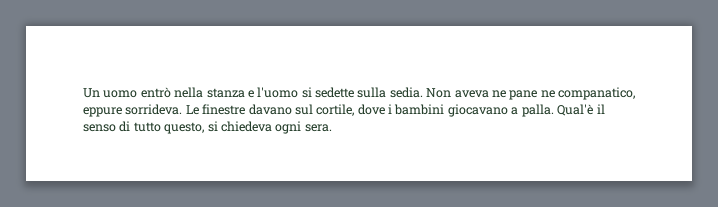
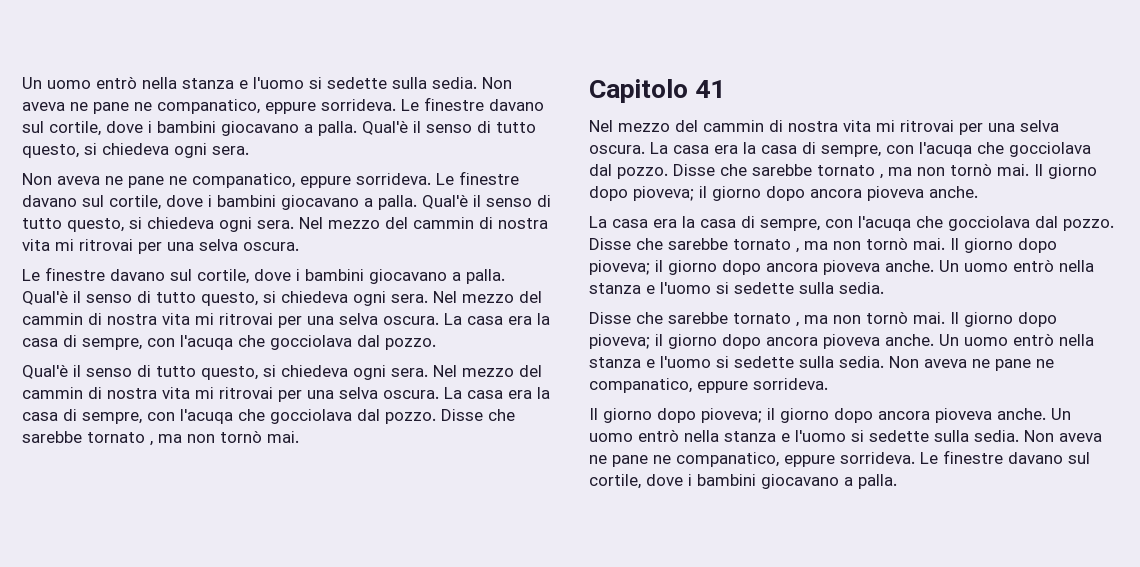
+ Non aveva ne pane ne companatico, eppure sorrideva. Le finestre davano sul cortile, dove i bambini giocavano a palla. Qual'è il senso di tutto questo, si chiedeva ogni sera. Nel mezzo del cammin di nostra vita mi ritrovai per una selva oscura.
+ Le finestre davano sul cortile, dove i bambini giocavano a palla. Qual'è il senso di tutto questo, si chiedeva ogni sera. Nel mezzo del cammin di nostra vita mi ritrovai per una selva oscura. La casa era la casa di sempre, con l'acuqa che gocciolava dal pozzo.
+ Qual'è il senso di tutto questo, si chiedeva ogni sera. Nel mezzo del cammin di nostra vita mi ritrovai per una selva oscura. La casa era la casa di sempre, con l'acuqa che gocciolava dal pozzo. Disse che sarebbe tornato , ma non tornò mai.
+ Capitolo 41
+ Nel mezzo del cammin di nostra vita mi ritrovai per una selva oscura. La casa era la casa di sempre, con l'acuqa che gocciolava dal pozzo. Disse che sarebbe tornato , ma non tornò mai. Il giorno dopo pioveva; il giorno dopo ancora pioveva anche.
+ La casa era la casa di sempre, con l'acuqa che gocciolava dal pozzo. Disse che sarebbe tornato , ma non tornò mai. Il giorno dopo pioveva; il giorno dopo ancora pioveva anche. Un uomo entrò nella stanza e l'uomo si sedette sulla sedia.
+ Disse che sarebbe tornato , ma non tornò mai. Il giorno dopo pioveva; il giorno dopo ancora pioveva anche. Un uomo entrò nella stanza e l'uomo si sedette sulla sedia. Non aveva ne pane ne companatico, eppure sorrideva.
+ Il giorno dopo pioveva; il giorno dopo ancora pioveva anche. Un uomo entrò nella stanza e l'uomo si sedette sulla sedia. Non aveva ne pane ne companatico, eppure sorrideva. Le finestre davano sul cortile, dove i bambini giocavano a palla.

